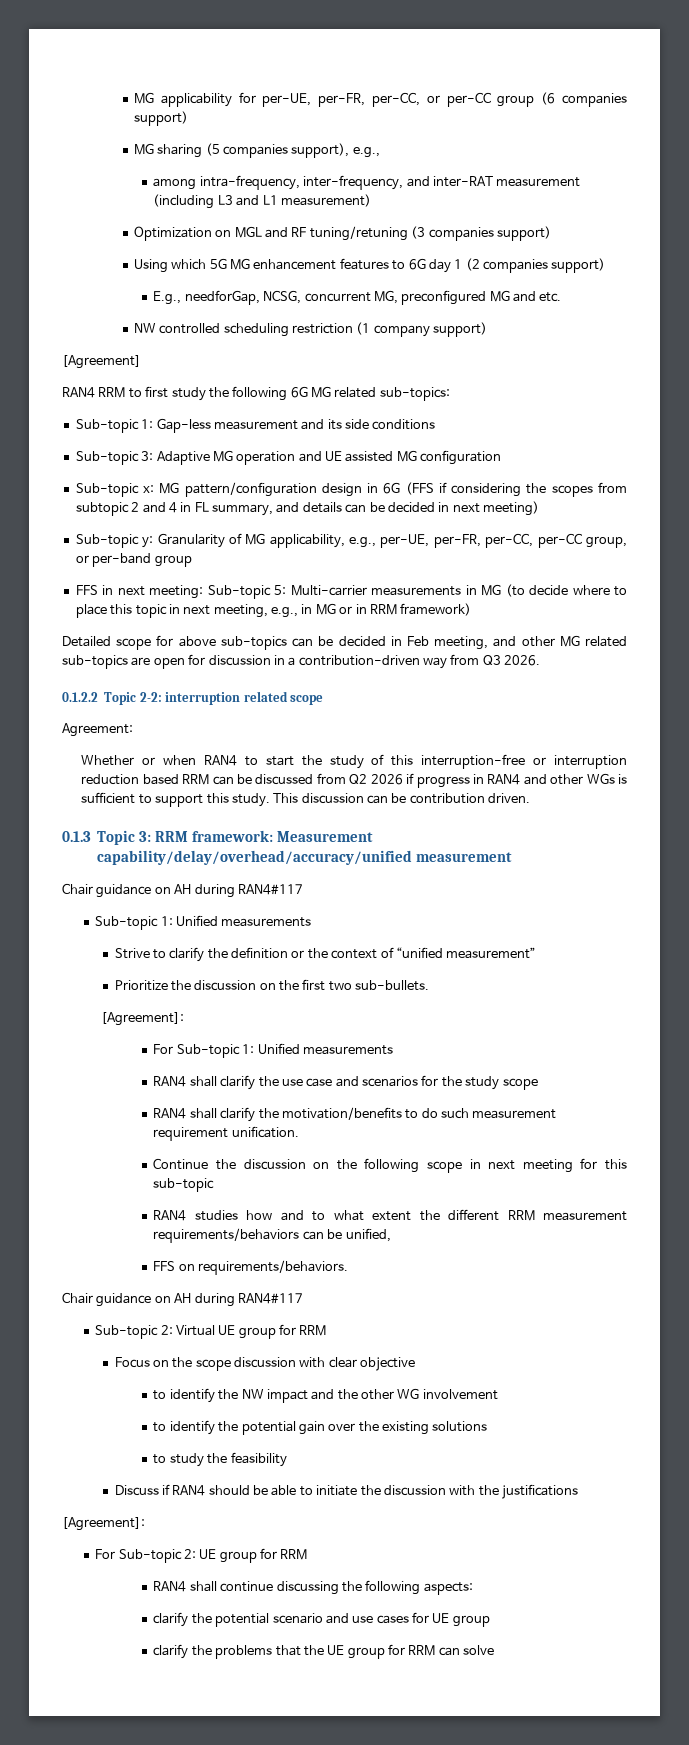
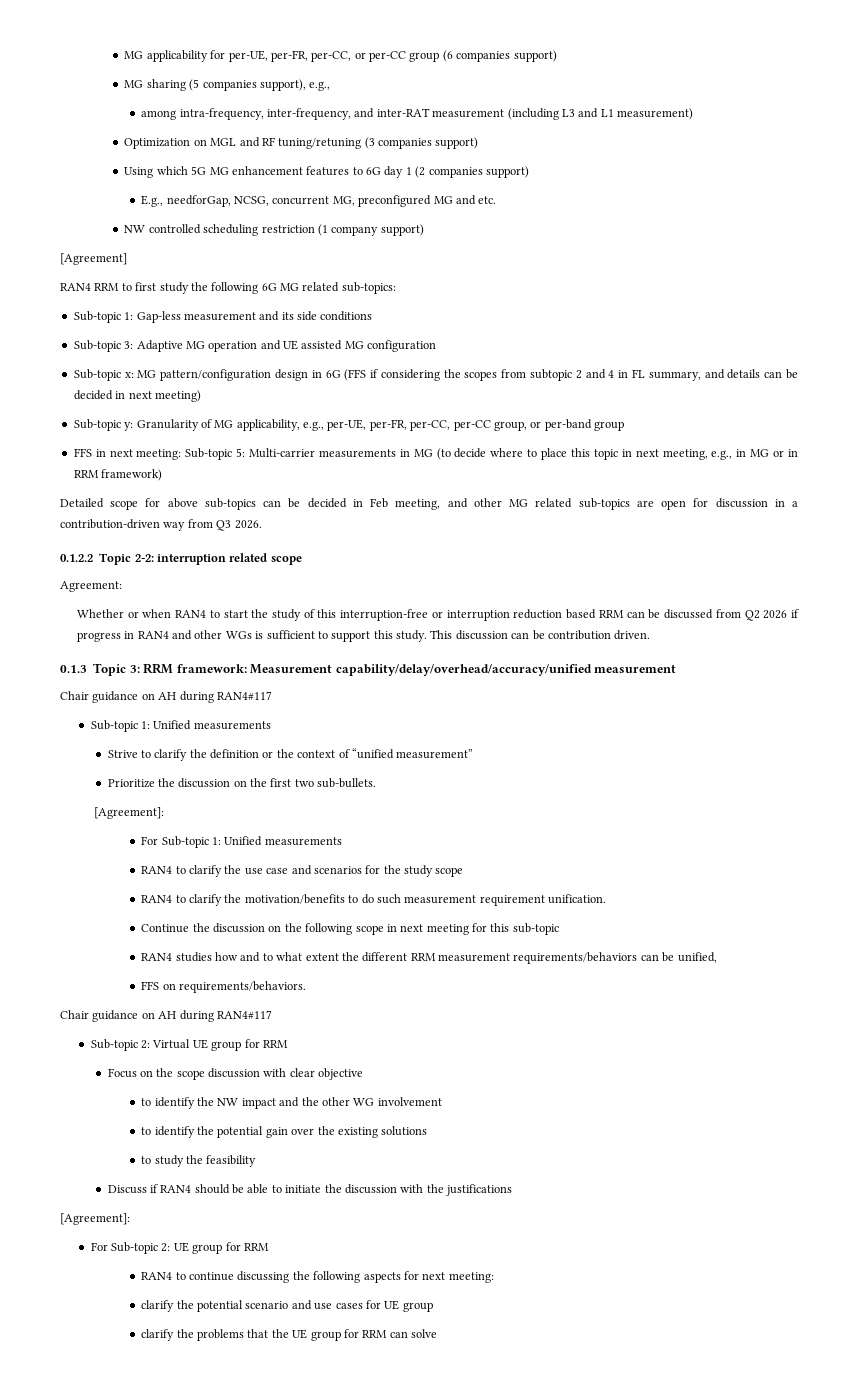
- RAN4 shall clarify the use case and scenarios for the study scope
+ RAN4 to clarify the use case and scenarios for the study scope
- RAN4 shall clarify the motivation/benefits to do such measurement requirement unification.
+ RAN4 to clarify the motivation/benefits to do such measurement requirement unification.
- RAN4 shall continue discussing the following aspects:
+ RAN4 to continue discussing the following aspects for next meeting:

